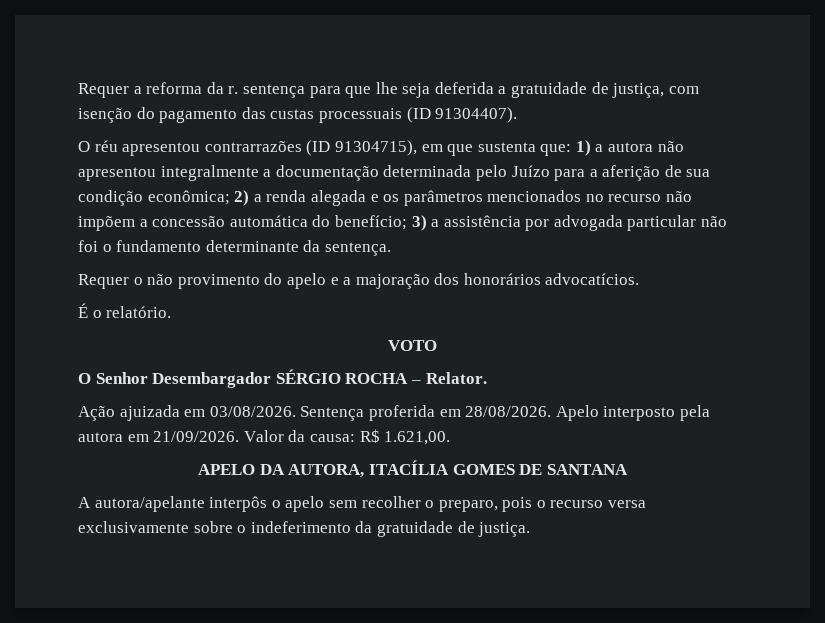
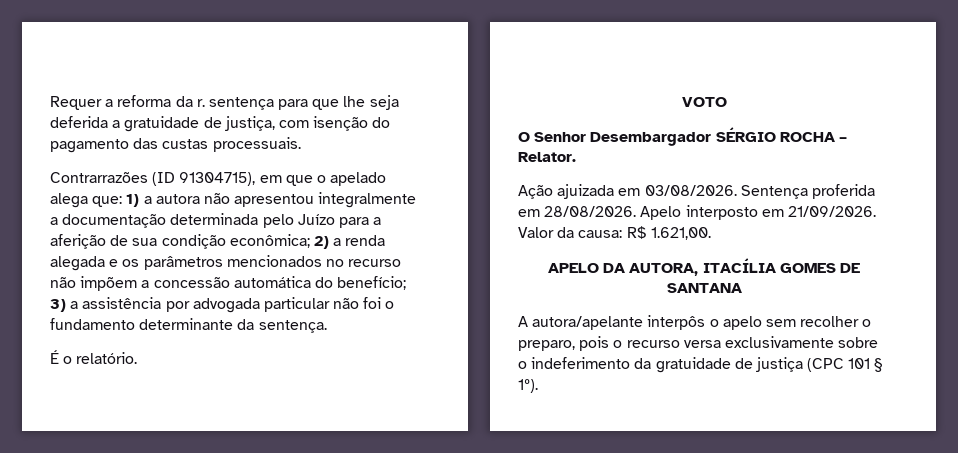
- Requer a reforma da r. sentença para que lhe seja deferida a gratuidade de justiça, com isenção do pagamento das custas processuais (ID 91304407).
- O réu apresentou contrarrazões (ID 91304715), em que sustenta que:
+ Requer a reforma da r. sentença para que lhe seja deferida a gratuidade de justiça, com isenção do pagamento das custas processuais.
+ Contrarrazões (ID 91304715), em que o apelado alega que:
- Requer o não provimento do apelo e a majoração dos honorários advocatícios.
- Apelo interposto pela autora em 21/09/2026.
+ Apelo interposto em 21/09/2026.
- A autora/apelante interpôs o apelo sem recolher o preparo, pois o recurso versa exclusivamente sobre o indeferimento da gratuidade de justiça.
+ A autora/apelante interpôs o apelo sem recolher o preparo, pois o recurso versa exclusivamente sobre o indeferimento da gratuidade de justiça (CPC 101 § 1º).

